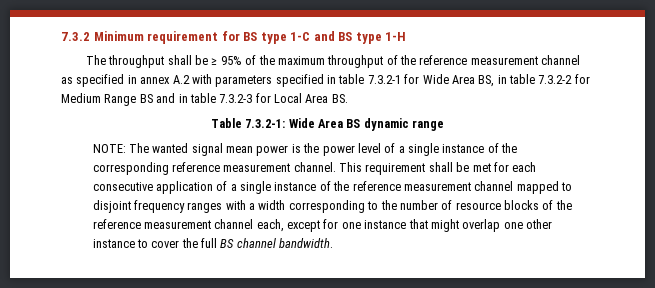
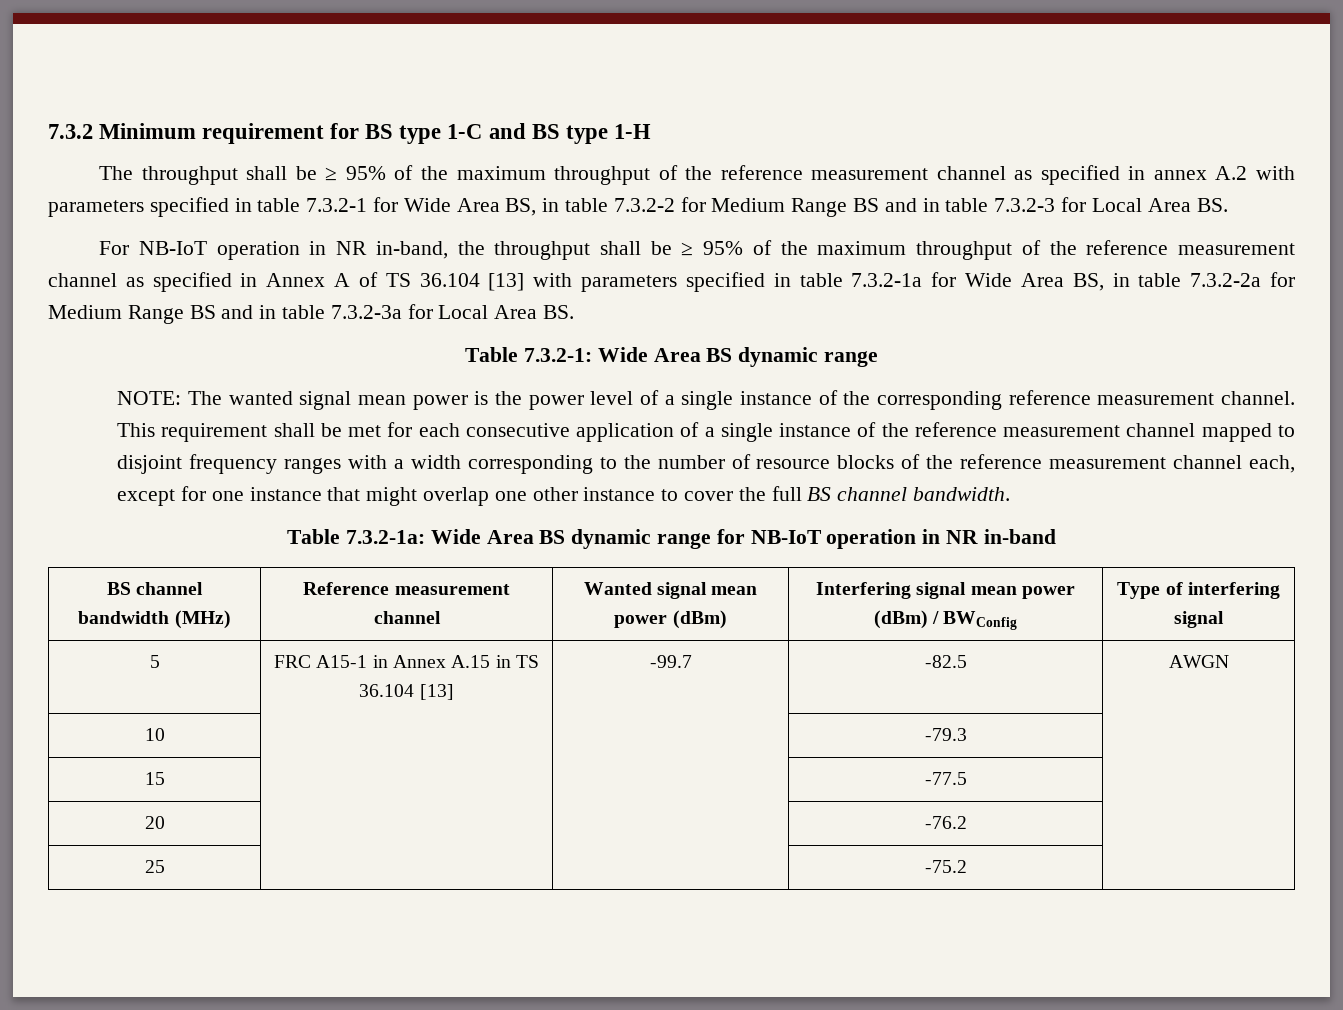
+ For NB-IoT operation in NR in-band, the throughput shall be ≥ 95% of the maximum throughput of the reference measurement channel as specified in Annex A of TS 36.104 [13] with parameters specified in table 7.3.2-1a for Wide Area BS, in table 7.3.2-2a for Medium Range BS and in table 7.3.2-3a for Local Area BS.
+ Table 7.3.2-1a: Wide Area BS dynamic range for NB-IoT operation in NR in-band
+ BS channel bandwidth (MHz) | Reference measurement channel | Wanted signal mean power (dBm) | Interfering signal mean power (dBm) / BWConfig | Type of interfering signal
+ 5 | FRC A15-1 in Annex A.15 in TS 36.104 [13] | -99.7 | -82.5 | AWGN
+ 10 | | | -79.3 |
+ 15 | | | -77.5 |
+ 20 | | | -76.2 |
+ 25 | | | -75.2 |

